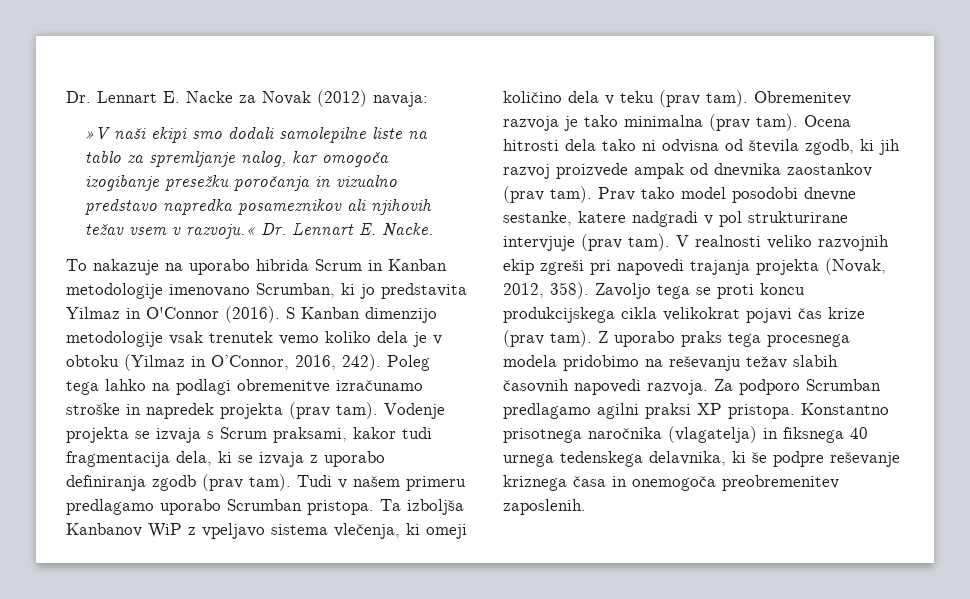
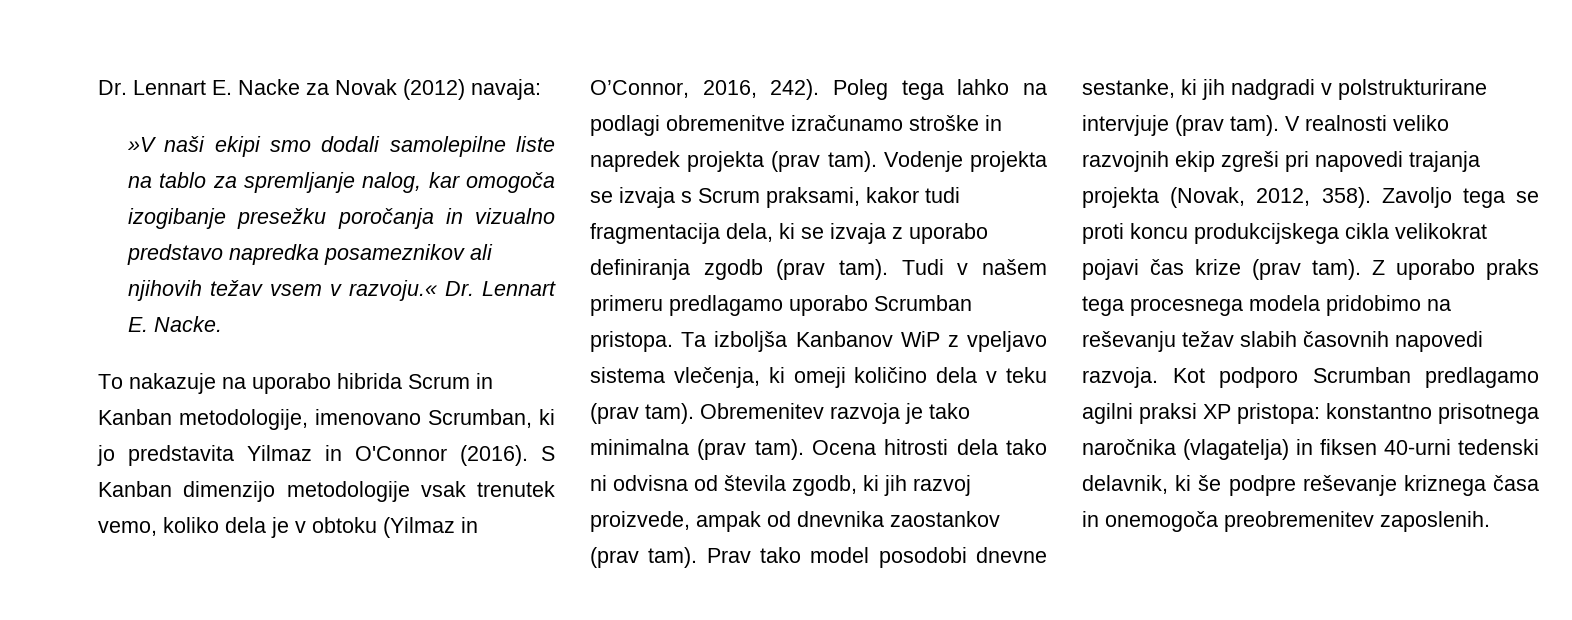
- To nakazuje na uporabo hibrida Scrum in Kanban metodologije imenovano Scrumban, ki jo predstavita Yilmaz in O'Connor (2016).
+ To nakazuje na uporabo hibrida Scrum in Kanban metodologije, imenovano Scrumban, ki jo predstavita Yilmaz in O'Connor (2016).
- S Kanban dimenzijo metodologije vsak trenutek vemo koliko dela je v obtoku (Yilmaz in O’Connor, 2016, 242).
+ S Kanban dimenzijo metodologije vsak trenutek vemo, koliko dela je v obtoku (Yilmaz in O’Connor, 2016, 242).
- Ocena hitrosti dela tako ni odvisna od števila zgodb, ki jih razvoj proizvede ampak od dnevnika zaostankov (prav tam).
+ Ocena hitrosti dela tako ni odvisna od števila zgodb, ki jih razvoj proizvede, ampak od dnevnika zaostankov (prav tam).
- Prav tako model posodobi dnevne sestanke, katere nadgradi v pol strukturirane intervjuje (prav tam).
+ Prav tako model posodobi dnevne sestanke, ki jih nadgradi v polstrukturirane intervjuje (prav tam).
- Za podporo Scrumban predlagamo agilni praksi XP pristopa. Konstantno prisotnega naročnika (vlagatelja) in fiksnega 40 urnega tedenskega delavnika, ki še podpre reševanje kriznega časa in onemogoča preobremenitev zaposlenih.
+ Kot podporo Scrumban predlagamo agilni praksi XP pristopa: konstantno prisotnega naročnika (vlagatelja) in fiksen 40-urni tedenski delavnik, ki še podpre reševanje kriznega časa in onemogoča preobremenitev zaposlenih.

